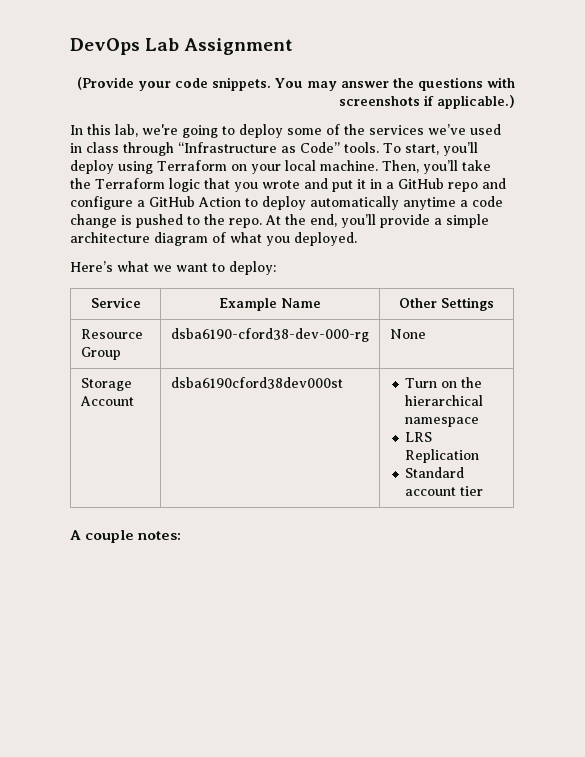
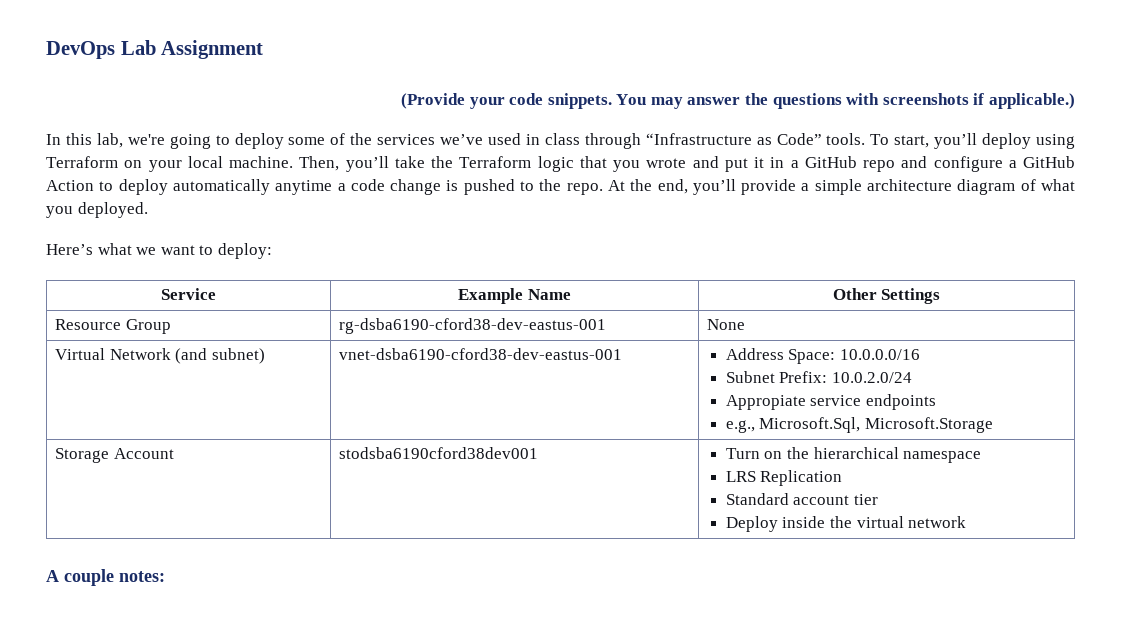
- Resource Group | dsba6190-cford38-dev-000-rg | None
+ Resource Group | rg-dsba6190-cford38-dev-eastus-001 | None
+ Virtual Network (and subnet) | vnet-dsba6190-cford38-dev-eastus-001 | Address Space: 10.0.0.0/16
+ Subnet Prefix: 10.0.2.0/24
+ Appropiate service endpoints
+ e.g., Microsoft.Sql, Microsoft.Storage
- Storage Account | dsba6190cford38dev000st | Turn on the hierarchical namespace
+ Storage Account | stodsba6190cford38dev001 | Turn on the hierarchical namespace
  LRS Replication
  Standard account tier
+ Deploy inside the virtual network

